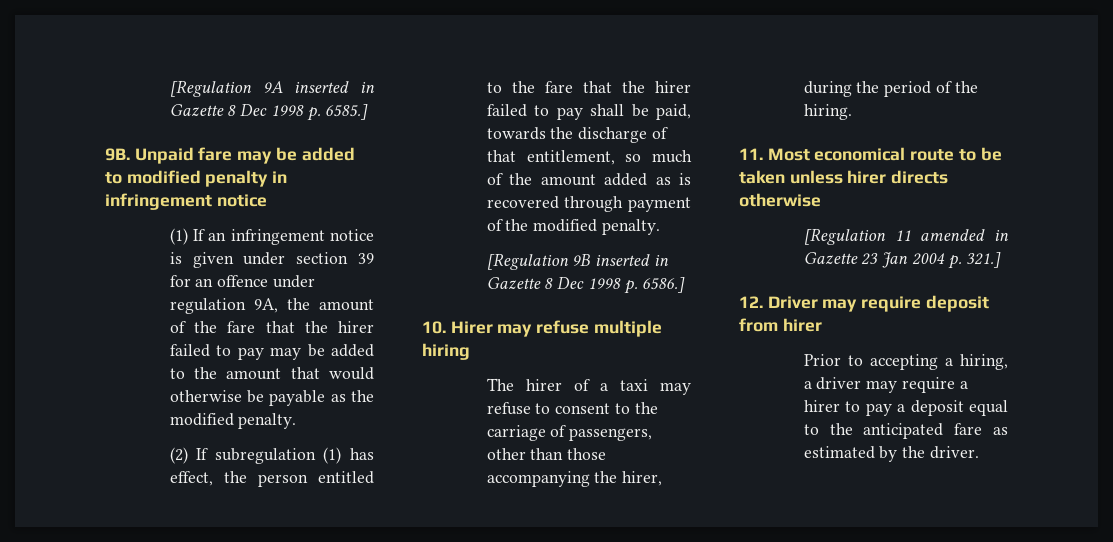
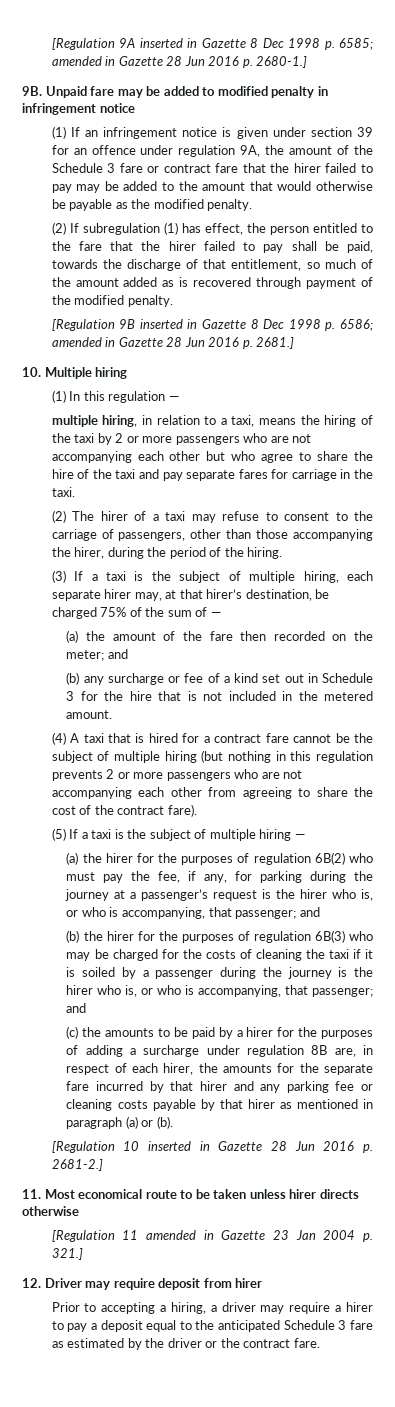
- [Regulation 9A inserted in Gazette 8 Dec 1998 p. 6585.]
+ [Regulation 9A inserted in Gazette 8 Dec 1998 p. 6585; amended in Gazette 28 Jun 2016 p. 2680-1.]
- (1) If an infringement notice is given under section 39 for an offence under regulation 9A, the amount of the fare that the hirer failed to pay may be added to the amount that would otherwise be payable as the modified penalty.
+ (1) If an infringement notice is given under section 39 for an offence under regulation 9A, the amount of the Schedule 3 fare or contract fare that the hirer failed to pay may be added to the amount that would otherwise be payable as the modified penalty.
- [Regulation 9B inserted in Gazette 8 Dec 1998 p. 6586.]
- 10. Hirer may refuse multiple hiring
- The hirer of a taxi may refuse to consent to the carriage of passengers, other than those accompanying the hirer, during the period of the hiring.
+ [Regulation 9B inserted in Gazette 8 Dec 1998 p. 6586; amended in Gazette 28 Jun 2016 p. 2681.]
+ 10. Multiple hiring
+ (1) In this regulation —
+ multiple hiring, in relation to a taxi, means the hiring of the taxi by 2 or more passengers who are not accompanying each other but who agree to share the hire of the taxi and pay separate fares for carriage in the taxi.
+ (2) The hirer of a taxi may refuse to consent to the carriage of passengers, other than those accompanying the hirer, during the period of the hiring.
+ (3) If a taxi is the subject of multiple hiring, each separate hirer may, at that hirer’s destination, be charged 75% of the sum of —
+ (a) the amount of the fare then recorded on the meter; and
+ (b) any surcharge or fee of a kind set out in Schedule 3 for the hire that is not included in the metered amount.
+ (4) A taxi that is hired for a contract fare cannot be the subject of multiple hiring (but nothing in this regulation prevents 2 or more passengers who are not accompanying each other from agreeing to share the cost of the contract fare).
+ (5) If a taxi is the subject of multiple hiring —
+ (a) the hirer for the purposes of regulation 6B(2) who must pay the fee, if any, for parking during the journey at a passenger’s request is the hirer who is, or who is accompanying, that passenger; and
+ (b) the hirer for the purposes of regulation 6B(3) who may be charged for the costs of cleaning the taxi if it is soiled by a passenger during the journey is the hirer who is, or who is accompanying, that passenger; and
+ (c) the amounts to be paid by a hirer for the purposes of adding a surcharge under regulation 8B are, in respect of each hirer, the amounts for the separate fare incurred by that hirer and any parking fee or cleaning costs payable by that hirer as mentioned in paragraph (a) or (b).
+ [Regulation 10 inserted in Gazette 28 Jun 2016 p. 2681-2.]
- Prior to accepting a hiring, a driver may require a hirer to pay a deposit equal to the anticipated fare as estimated by the driver.
+ Prior to accepting a hiring, a driver may require a hirer to pay a deposit equal to the anticipated Schedule 3 fare as estimated by the driver or the contract fare.

